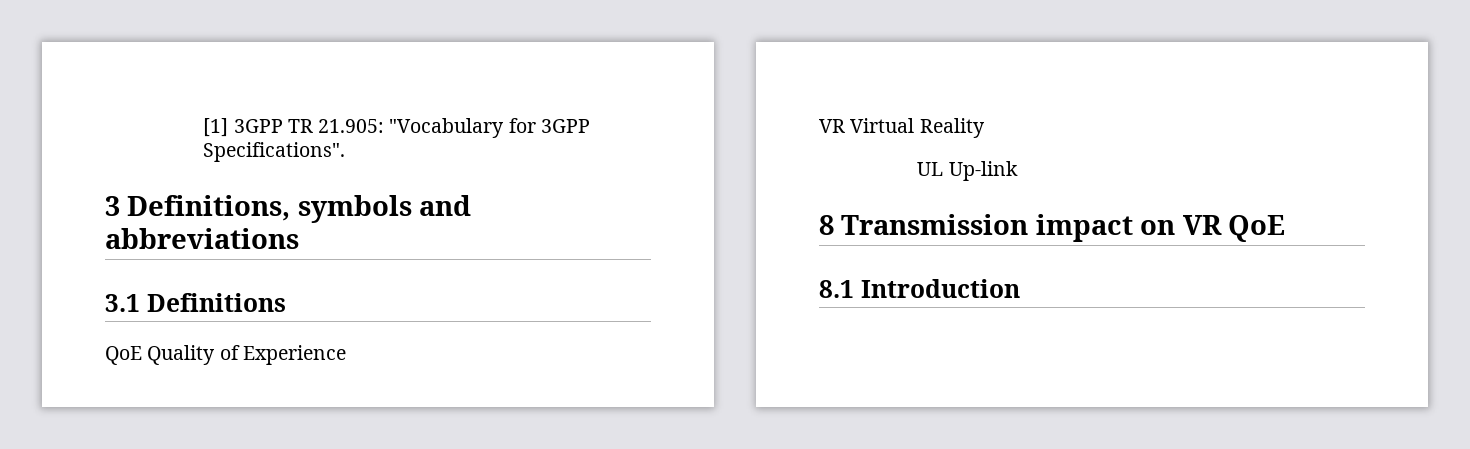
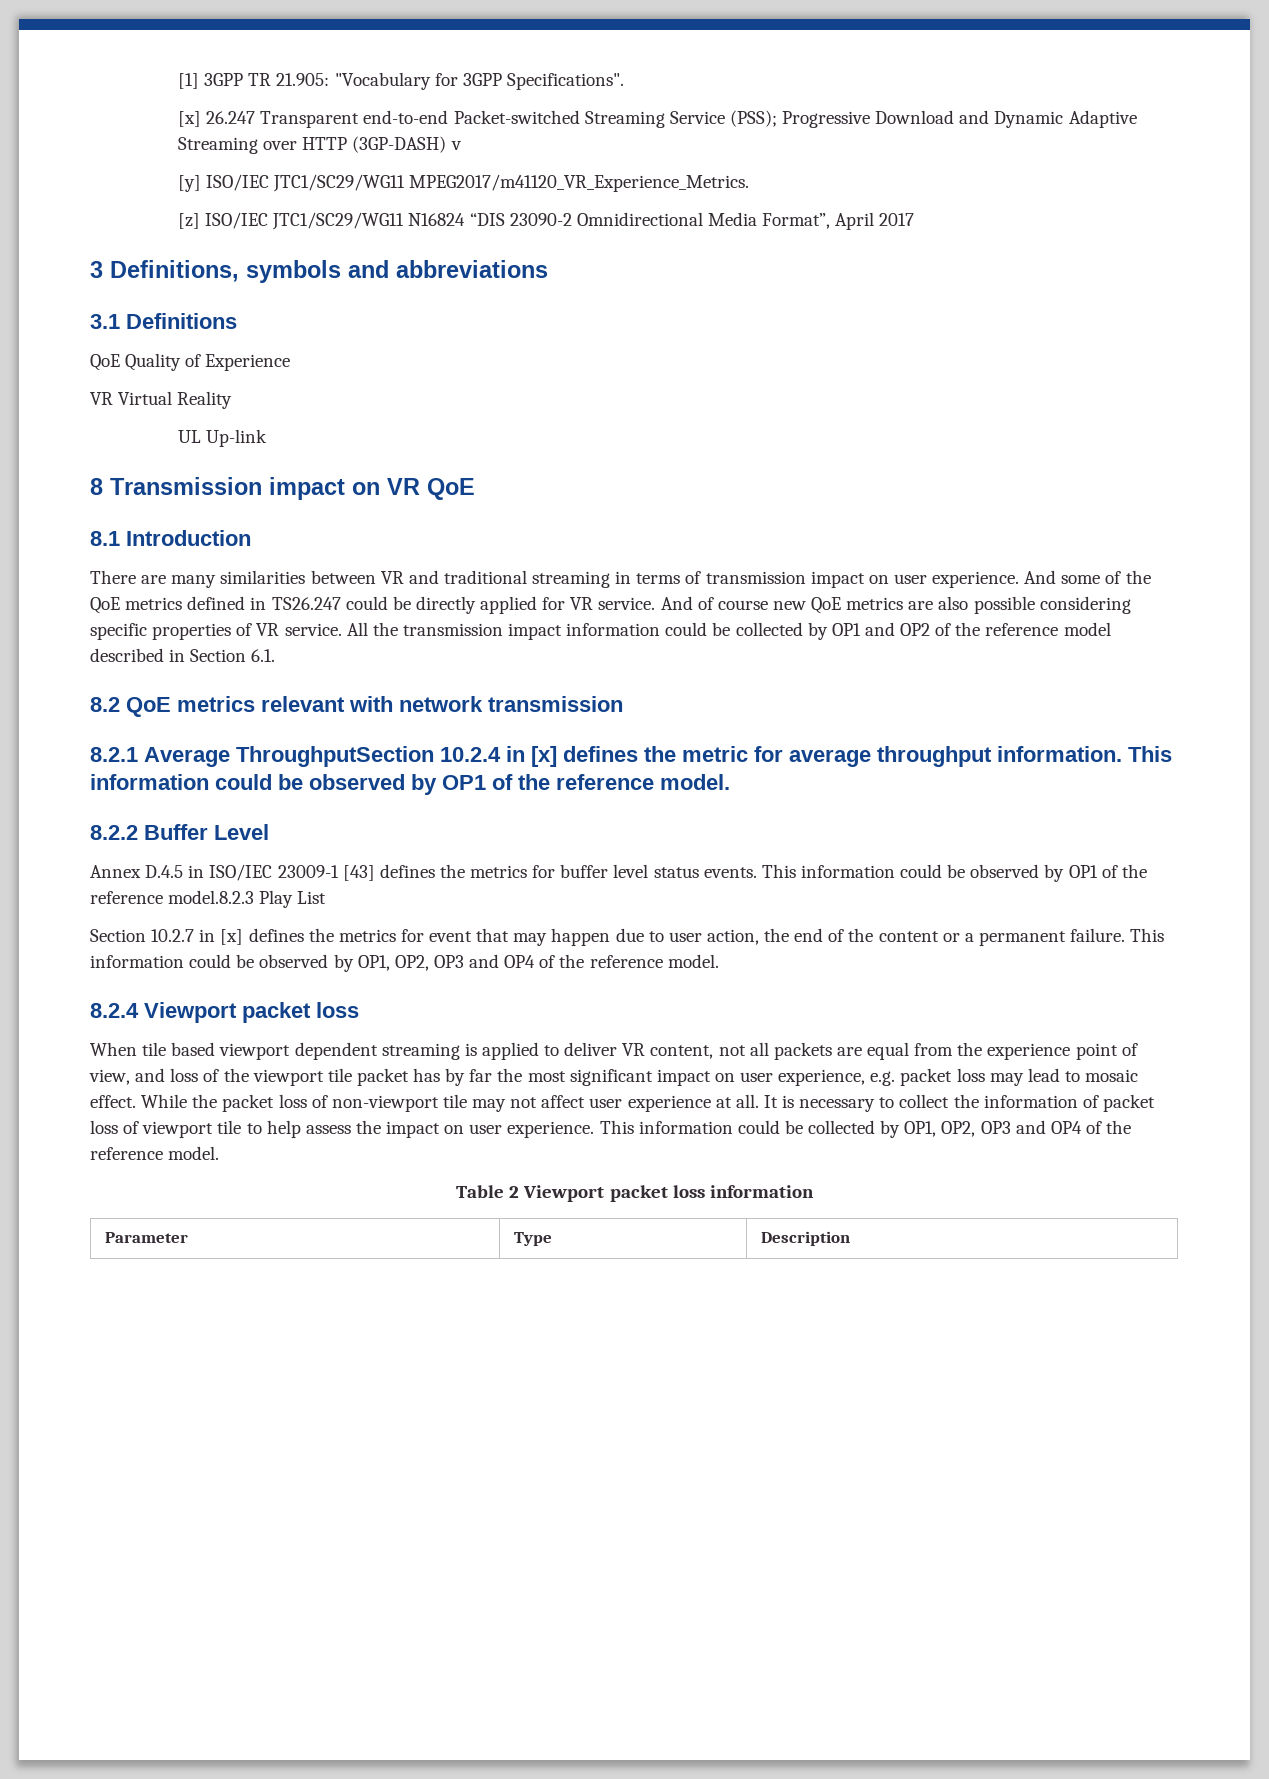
+ [x] 26.247 Transparent end-to-end Packet-switched Streaming Service (PSS); Progressive Download and Dynamic Adaptive Streaming over HTTP (3GP-DASH) v
+ [y] ISO/IEC JTC1/SC29/WG11 MPEG2017/m41120_VR_Experience_Metrics.
+ [z] ISO/IEC JTC1/SC29/WG11 N16824 “DIS 23090-2 Omnidirectional Media Format”, April 2017
+ There are many similarities between VR and traditional streaming in terms of transmission impact on user experience. And some of the QoE metrics defined in TS26.247 could be directly applied for VR service. And of course new QoE metrics are also possible considering specific properties of VR service. All the transmission impact information could be collected by OP1 and OP2 of the reference model described in Section 6.1.
+ 8.2 QoE metrics relevant with network transmission
+ 8.2.1 Average ThroughputSection 10.2.4 in [x] defines the metric for average throughput information. This information could be observed by OP1 of the reference model.
+ 8.2.2 Buffer Level
+ Annex D.4.5 in ISO/IEC 23009-1 [43] defines the metrics for buffer level status events. This information could be observed by OP1 of the reference model.8.2.3 Play List
+ Section 10.2.7 in [x] defines the metrics for event that may happen due to user action, the end of the content or a permanent failure. This information could be observed by OP1, OP2, OP3 and OP4 of the reference model.
+ 8.2.4 Viewport packet loss
+ When tile based viewport dependent streaming is applied to deliver VR content, not all packets are equal from the experience point of view, and loss of the viewport tile packet has by far the most significant impact on user experience, e.g. packet loss may lead to mosaic effect. While the packet loss of non-viewport tile may not affect user experience at all. It is necessary to collect the information of packet loss of viewport tile to help assess the impact on user experience. This information could be collected by OP1, OP2, OP3 and OP4 of the reference model.
+ Table 2 Viewport packet loss information
+ Parameter | Type | Description

